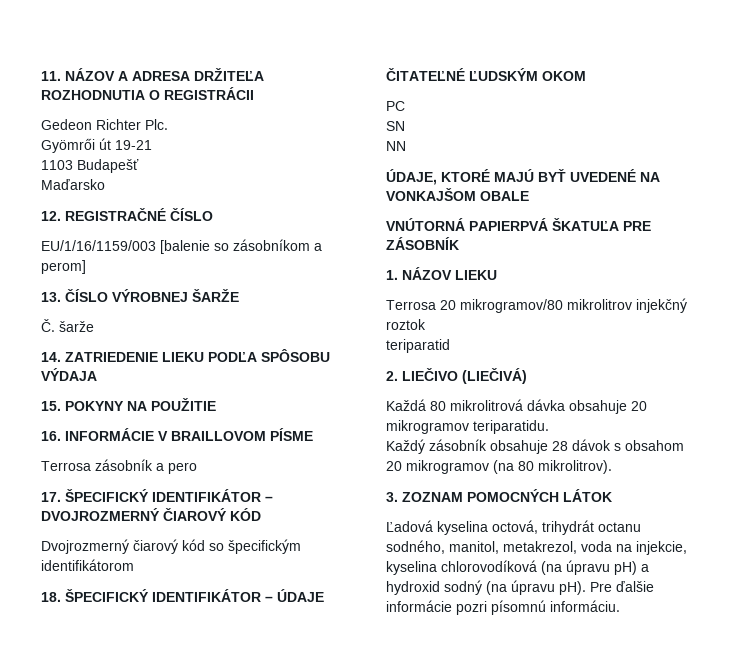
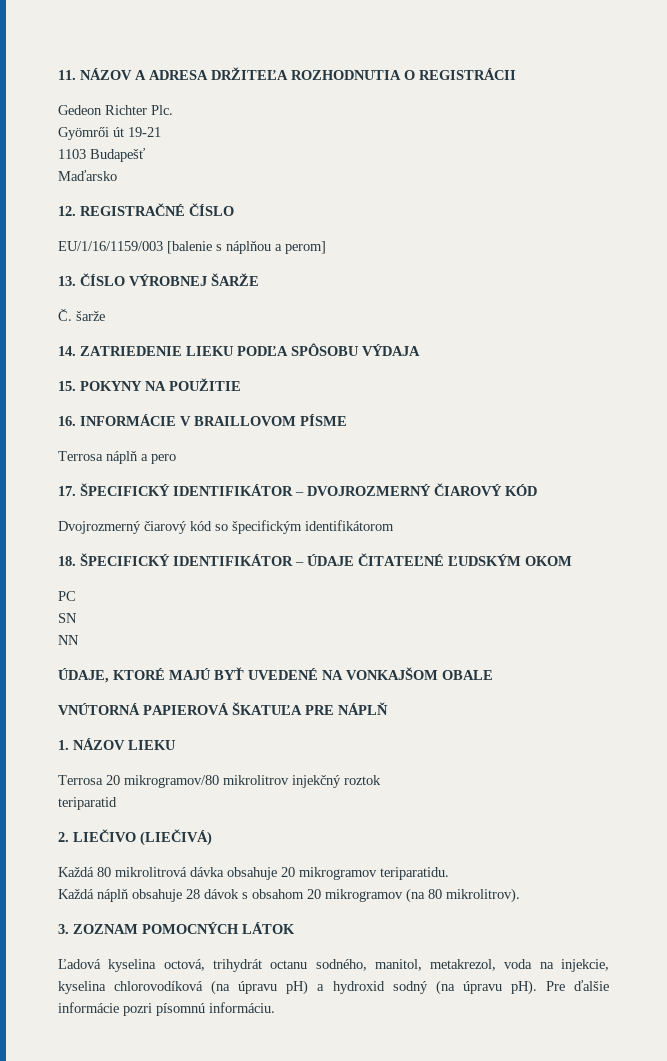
- EU/1/16/1159/003 [balenie so zásobníkom a perom]
+ EU/1/16/1159/003 [balenie s náplňou a perom]
- Terrosa zásobník a pero
+ Terrosa náplň a pero
- VNÚTORNÁ PAPIERPVÁ ŠKATUĽA PRE ZÁSOBNÍK
+ VNÚTORNÁ PAPIEROVÁ ŠKATUĽA PRE NÁPLŇ
- Každý zásobník obsahuje 28 dávok s obsahom 20 mikrogramov (na 80 mikrolitrov).
+ Každá náplň obsahuje 28 dávok s obsahom 20 mikrogramov (na 80 mikrolitrov).

